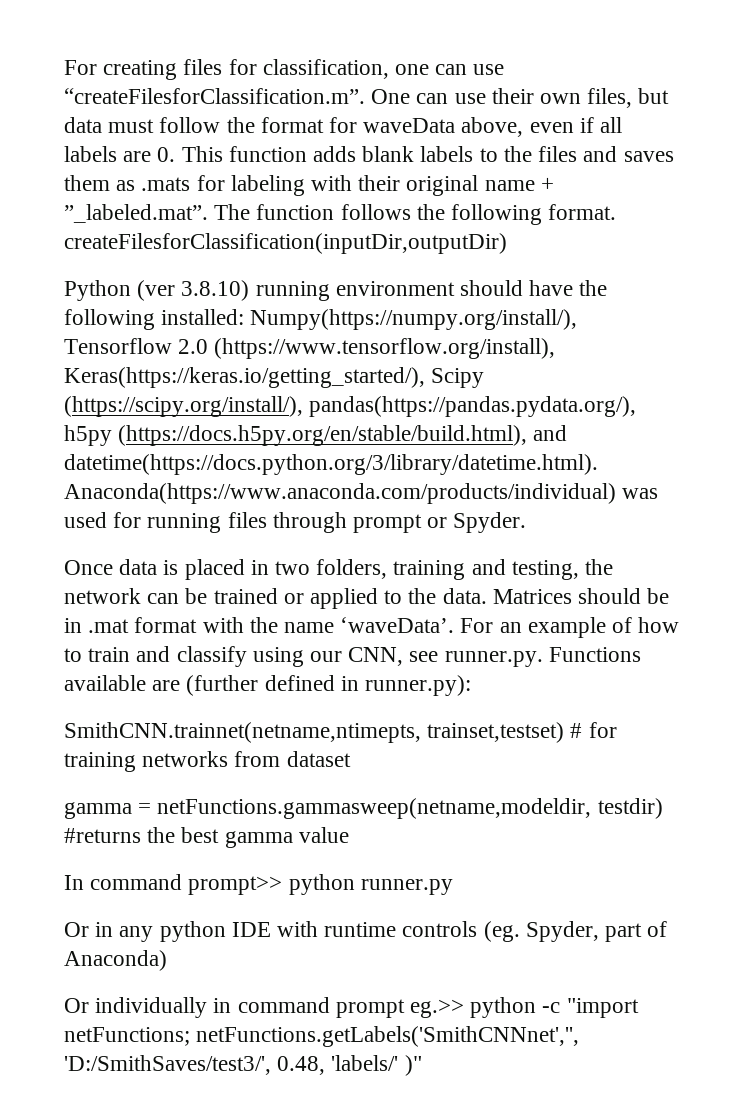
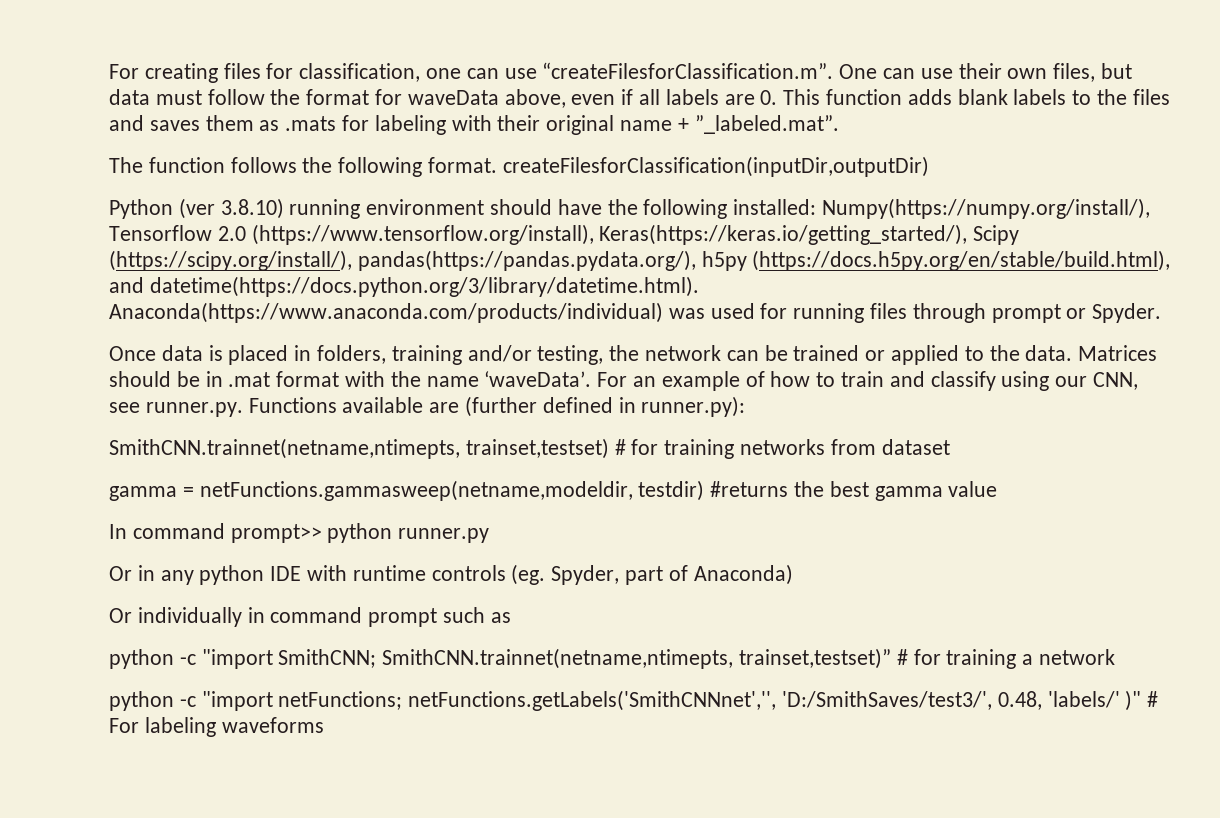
- For creating files for classification, one can use “createFilesforClassification.m”. One can use their own files, but data must follow the format for waveData above, even if all labels are 0. This function adds blank labels to the files and saves them as .mats for labeling with their original name + ”_labeled.mat”. The function follows the following format. createFilesforClassification(inputDir,outputDir)
+ For creating files for classification, one can use “createFilesforClassification.m”. One can use their own files, but data must follow the format for waveData above, even if all labels are 0. This function adds blank labels to the files and saves them as .mats for labeling with their original name + ”_labeled.mat”.
+ The function follows the following format. createFilesforClassification(inputDir,outputDir)
- Once data is placed in two folders, training and testing, the network can be trained or applied to the data.
+ Once data is placed in folders, training and/or testing, the network can be trained or applied to the data.
- Or individually in command prompt eg.>> python -c "import netFunctions; netFunctions.getLabels('SmithCNNnet','', 'D:/SmithSaves/test3/', 0.48, 'labels/' )"
+ Or individually in command prompt such as
+ python -c "import SmithCNN; SmithCNN.trainnet(netname,ntimepts, trainset,testset)” # for training a network
+ python -c "import netFunctions; netFunctions.getLabels('SmithCNNnet','', 'D:/SmithSaves/test3/', 0.48, 'labels/' )" # For labeling waveforms

